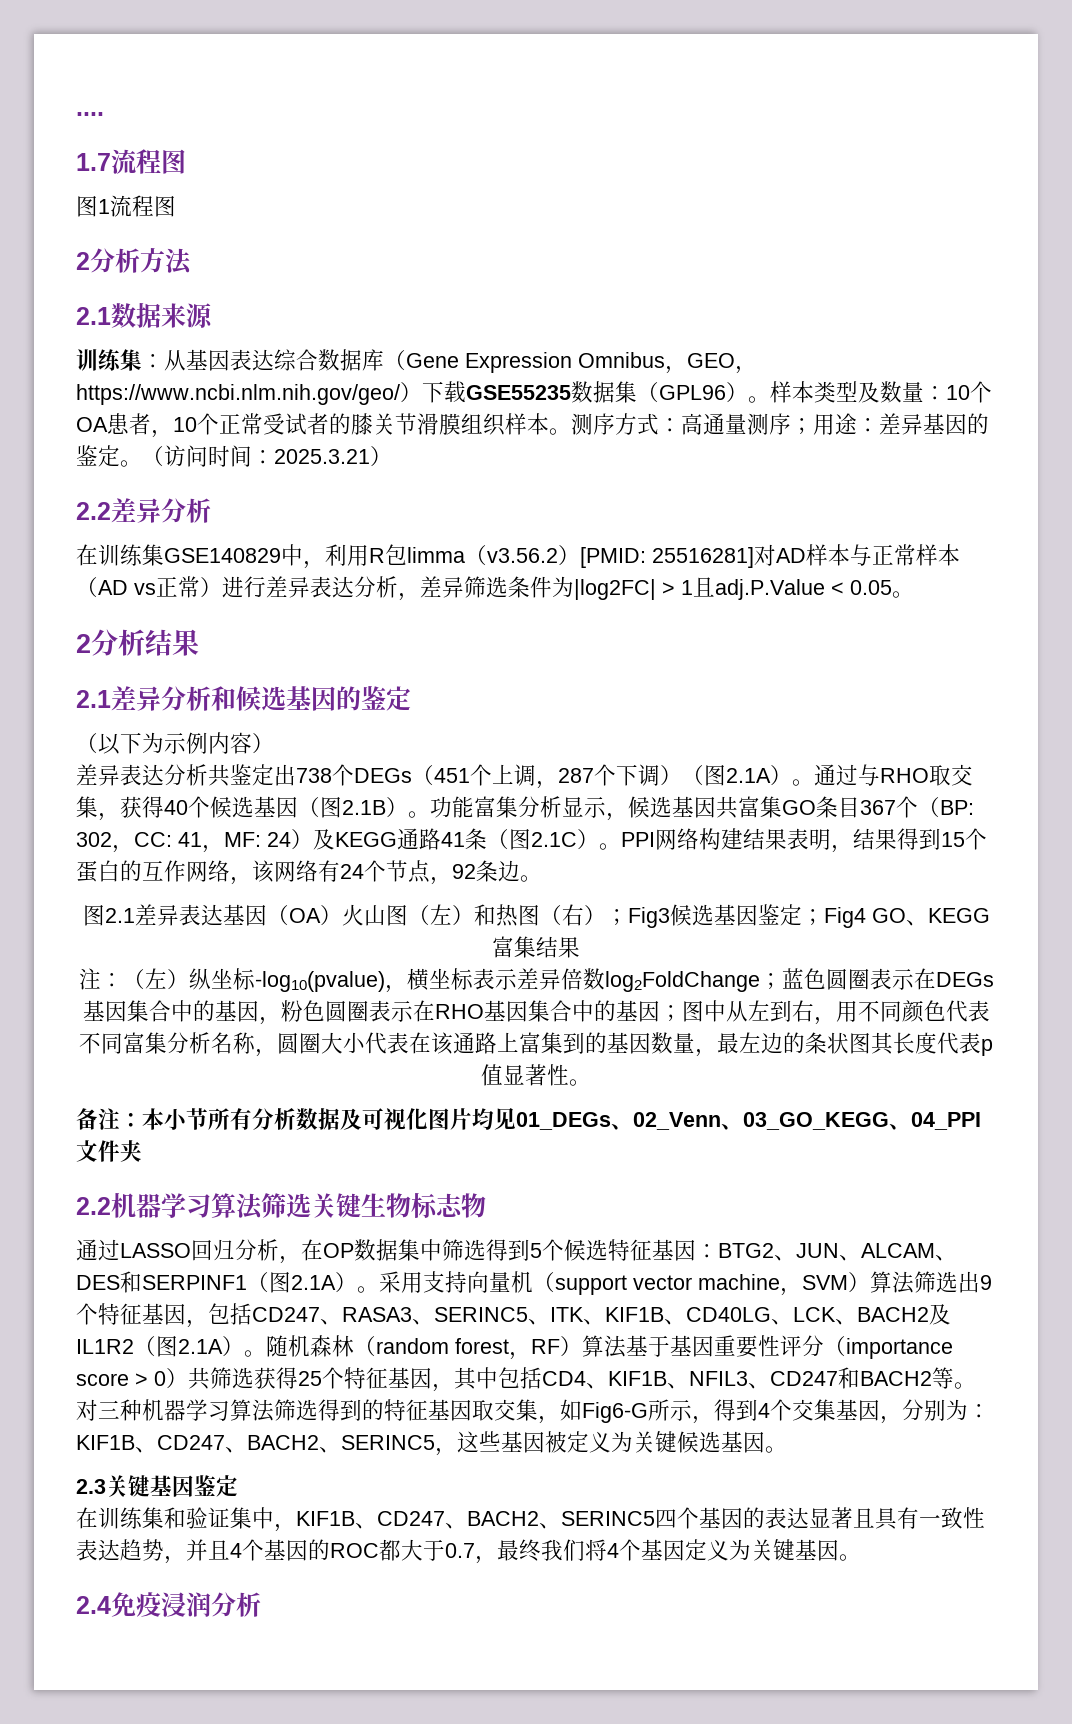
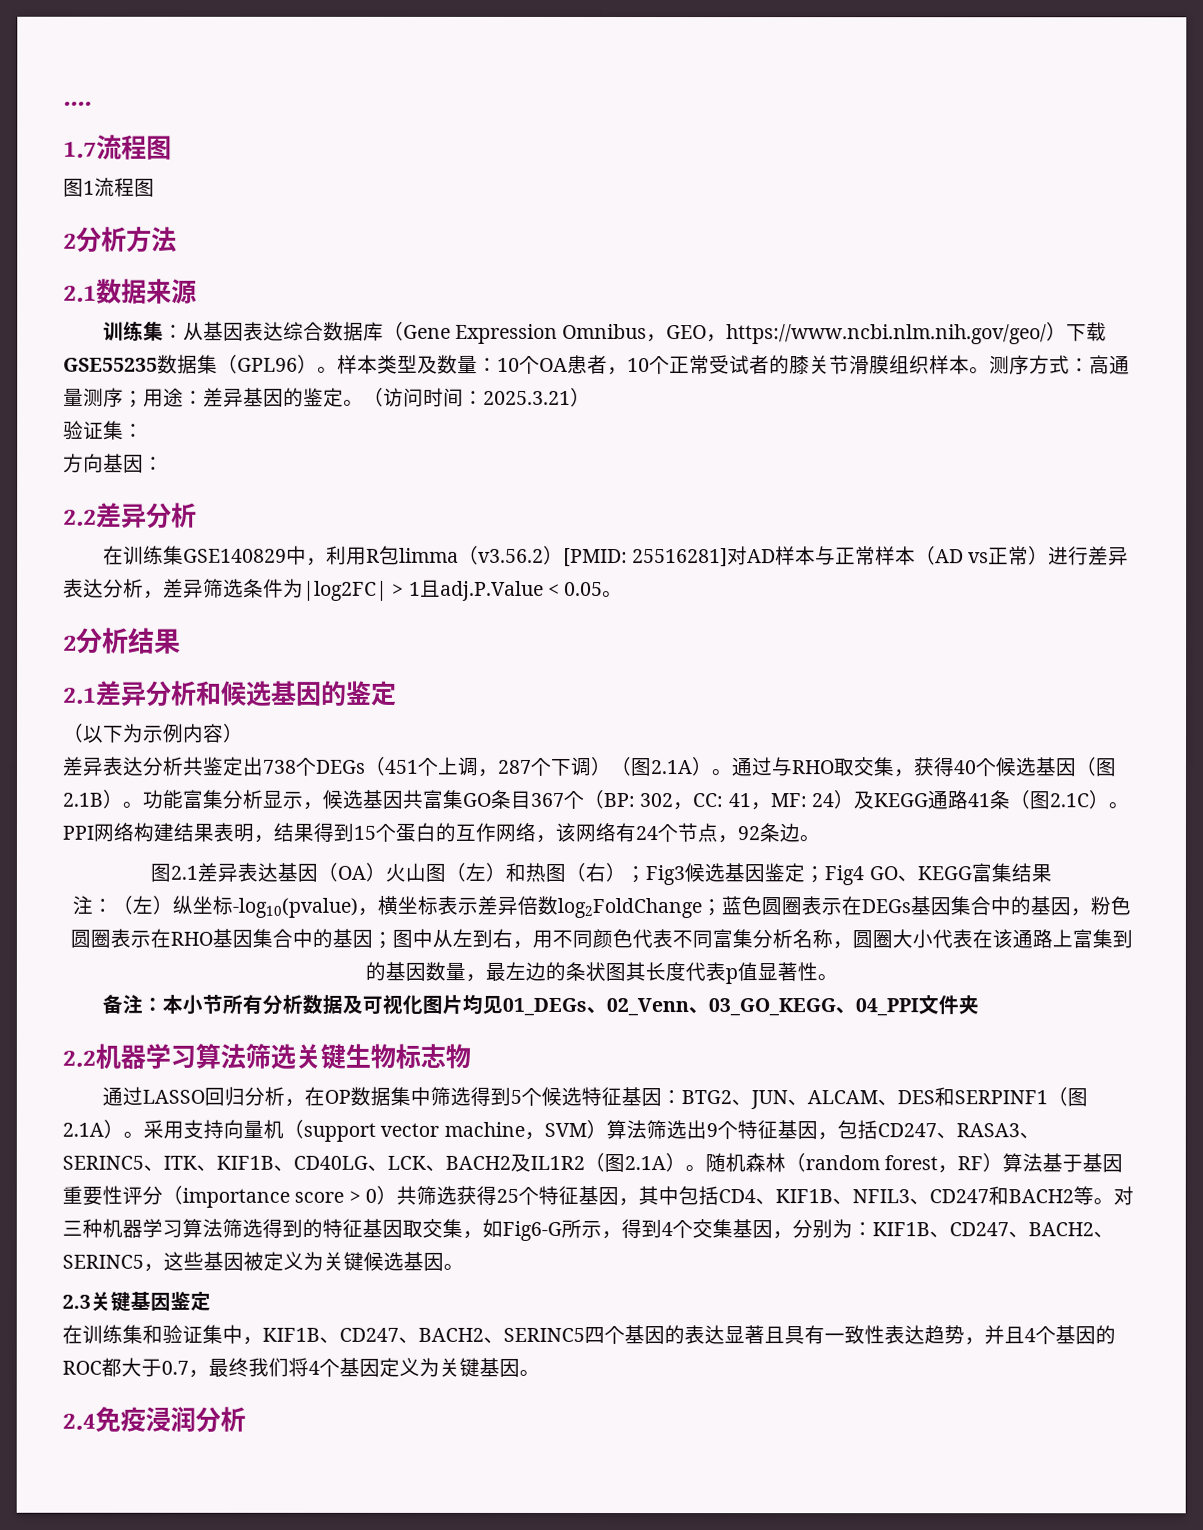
+ 验证集：
+ 方向基因：

